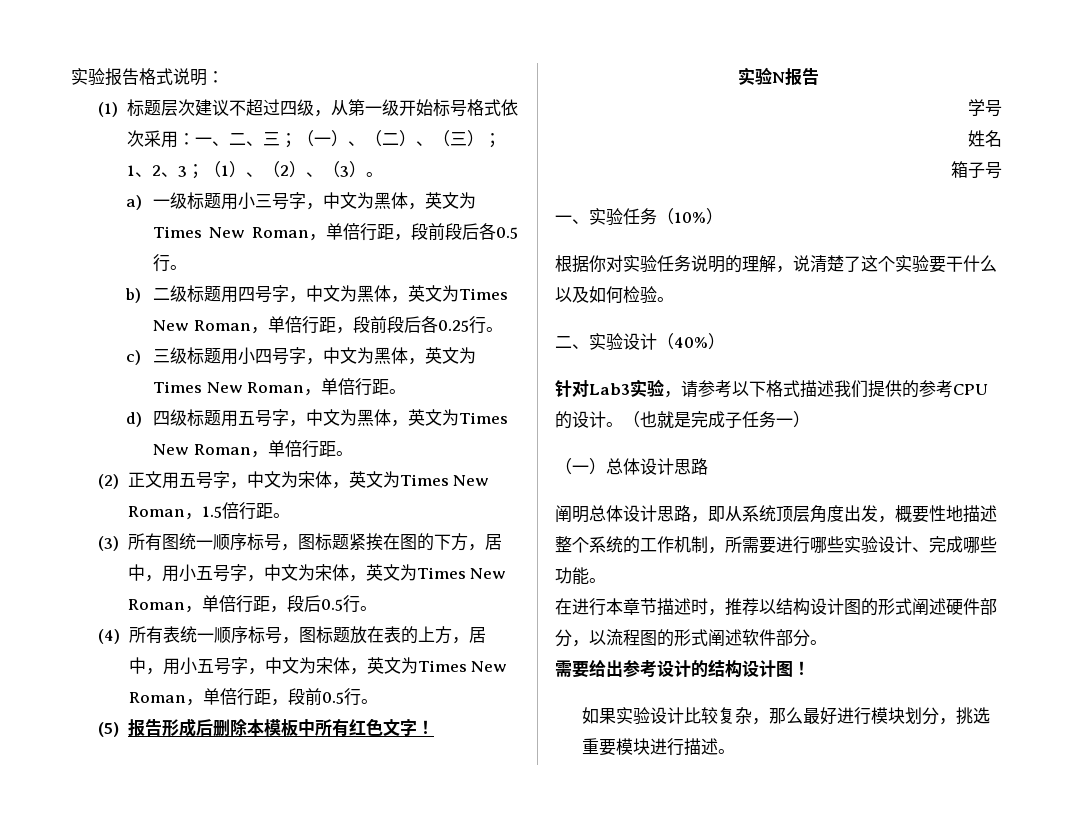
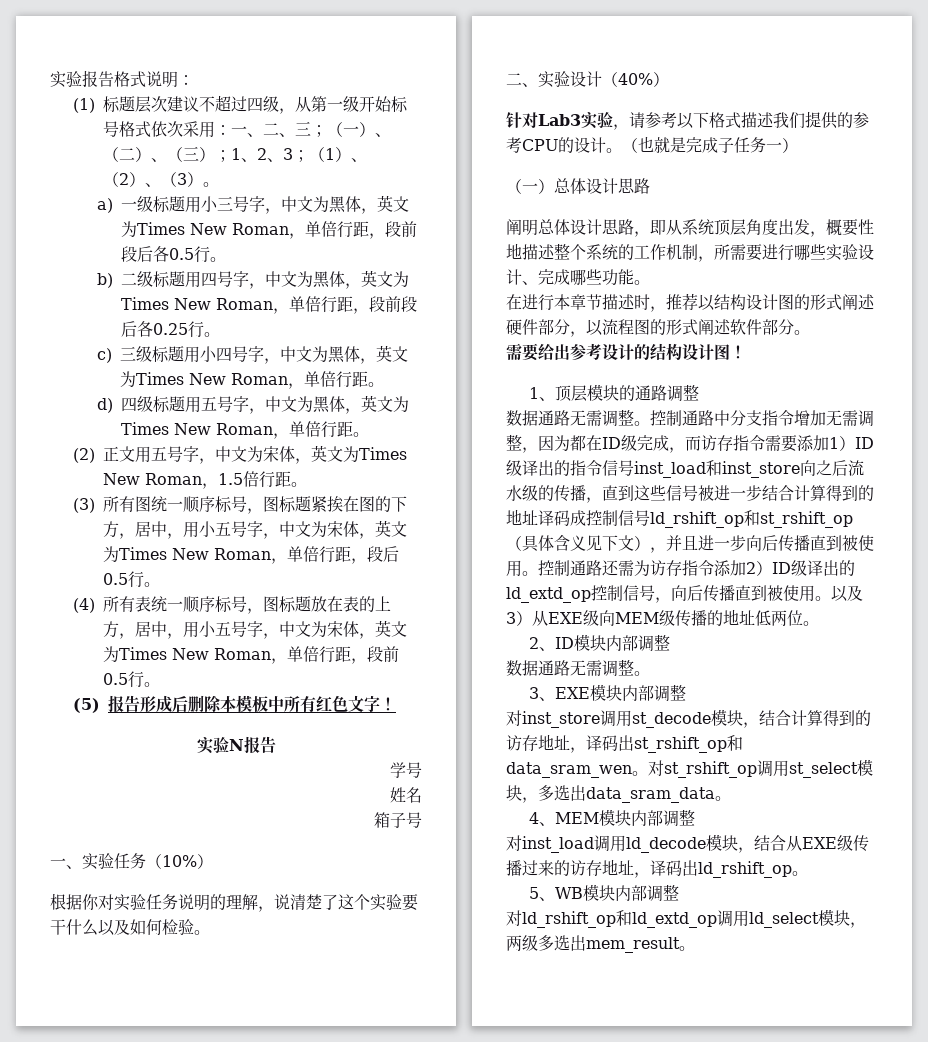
- 如果实验设计比较复杂，那么最好进行模块划分，挑选重要模块进行描述。
+ 1、顶层模块的通路调整
+ 数据通路无需调整。控制通路中分支指令增加无需调整，因为都在ID级完成，而访存指令需要添加1）ID级译出的指令信号inst_load和inst_store向之后流水级的传播，直到这些信号被进一步结合计算得到的地址译码成控制信号ld_rshift_op和st_rshift_op（具体含义见下文），并且进一步向后传播直到被使用。控制通路还需为访存指令添加2）ID级译出的ld_extd_op控制信号，向后传播直到被使用。以及3）从EXE级向MEM级传播的地址低两位。
+ 2、ID模块内部调整
+ 数据通路无需调整。
+ 3、EXE模块内部调整
+ 对inst_store调用st_decode模块，结合计算得到的访存地址，译码出st_rshift_op和data_sram_wen。对st_rshift_op调用st_select模块，多选出data_sram_data。
+ 4、MEM模块内部调整
+ 对inst_load调用ld_decode模块，结合从EXE级传播过来的访存地址，译码出ld_rshift_op。
+ 5、WB模块内部调整
+ 对ld_rshift_op和ld_extd_op调用ld_select模块，两级多选出mem_result。

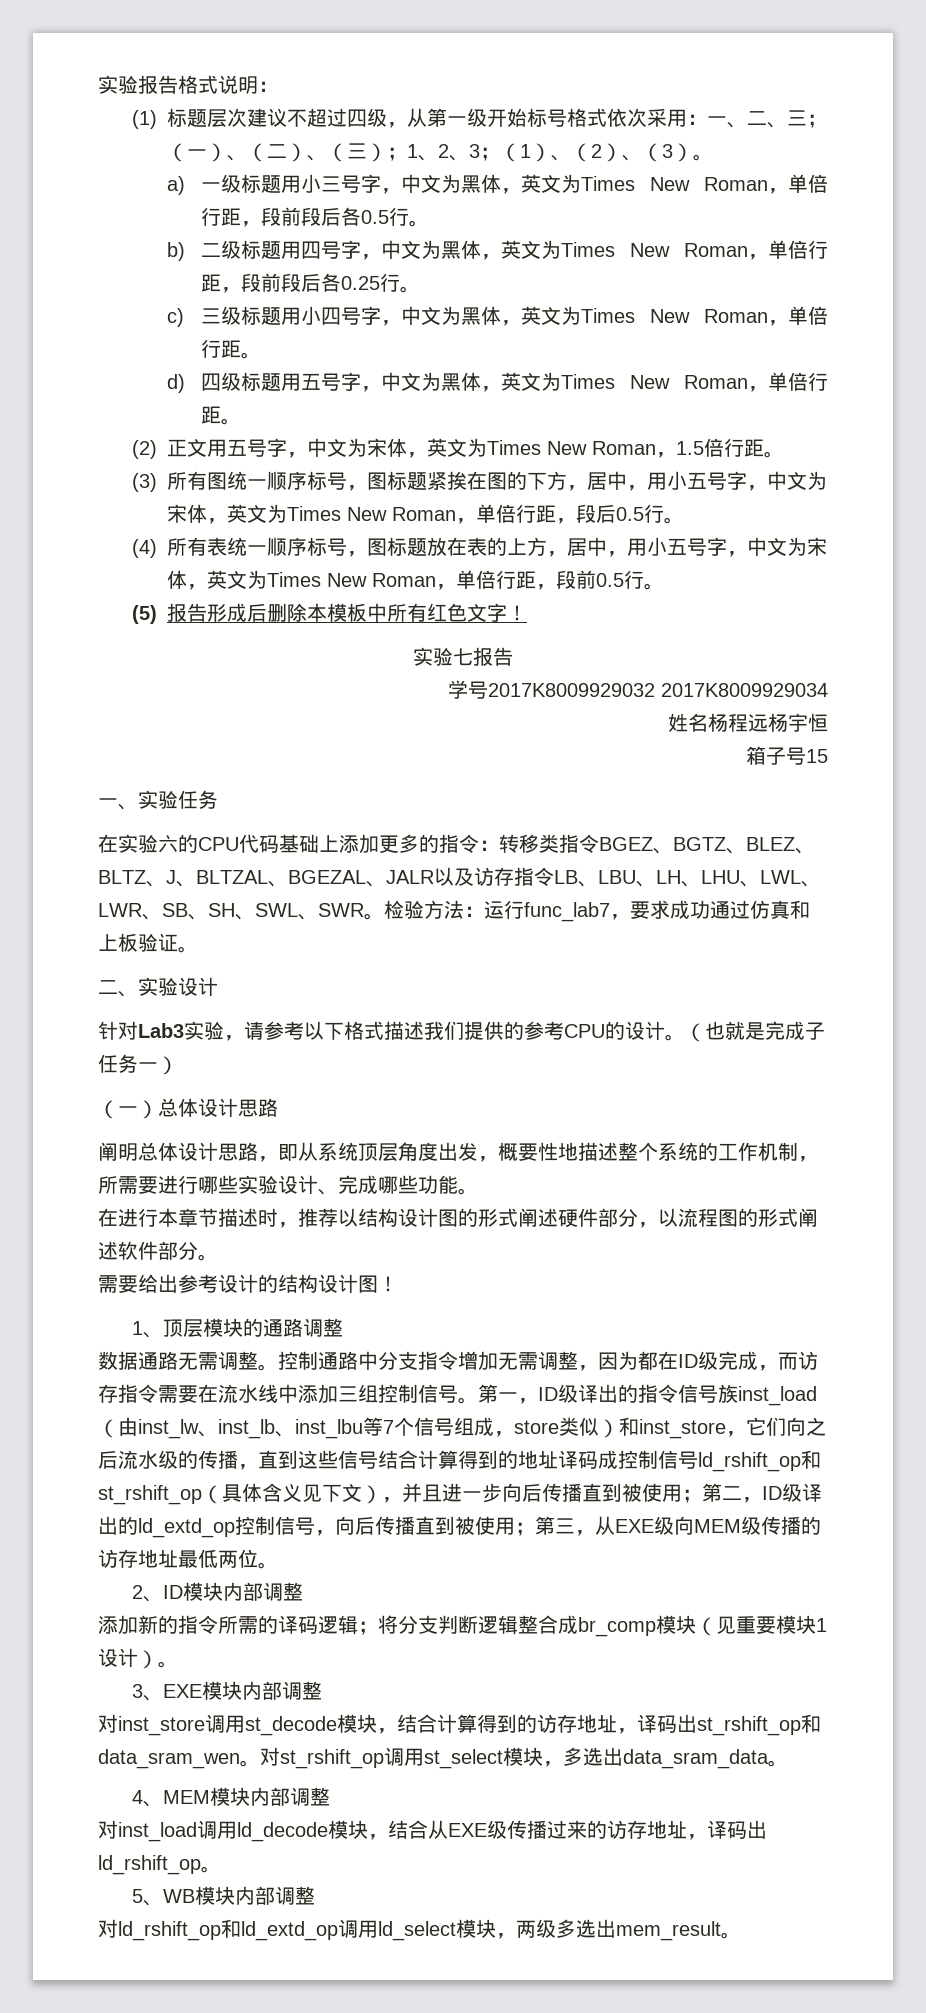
- 实验N报告
+ 实验七报告
- 学号
+ 学号2017K8009929032 2017K8009929034
- 姓名
+ 姓名杨程远杨宇恒
- 箱子号
+ 箱子号15
- 一、实验任务（10%）
- 根据你对实验任务说明的理解，说清楚了这个实验要干什么以及如何检验。
+ 一、实验任务
+ 在实验六的CPU代码基础上添加更多的指令：转移类指令BGEZ、BGTZ、BLEZ、BLTZ、J、BLTZAL、BGEZAL、JALR以及访存指令LB、LBU、LH、LHU、LWL、LWR、SB、SH、SWL、SWR。检验方法：运行func_lab7，要求成功通过仿真和上板验证。
- 二、实验设计（40%）
+ 二、实验设计
- 控制通路中分支指令增加无需调整，因为都在ID级完成，而访存指令需要添加1）ID级译出的指令信号inst_load和inst_store向之后流水级的传播，直到这些信号被进一步结合计算得到的地址译码成控制信号ld_rshift_op和st_rshift_op（具体含义见下文），并且进一步向后传播直到被使用。控制通路还需为访存指令添加2）ID级译出的ld_extd_op控制信号，向后传播直到被使用。以及3）从EXE级向MEM级传播的地址低两位。
+ 控制通路中分支指令增加无需调整，因为都在ID级完成，而访存指令需要在流水线中添加三组控制信号。第一，ID级译出的指令信号族inst_load（由inst_lw、inst_lb、inst_lbu等7个信号组成，store类似）和inst_store，它们向之后流水级的传播，直到这些信号结合计算得到的地址译码成控制信号ld_rshift_op和st_rshift_op（具体含义见下文），并且进一步向后传播直到被使用；第二，ID级译出的ld_extd_op控制信号，向后传播直到被使用；第三，从EXE级向MEM级传播的访存地址最低两位。
  2、ID模块内部调整
- 数据通路无需调整。
+ 添加新的指令所需的译码逻辑；将分支判断逻辑整合成br_comp模块（见重要模块1设计）。

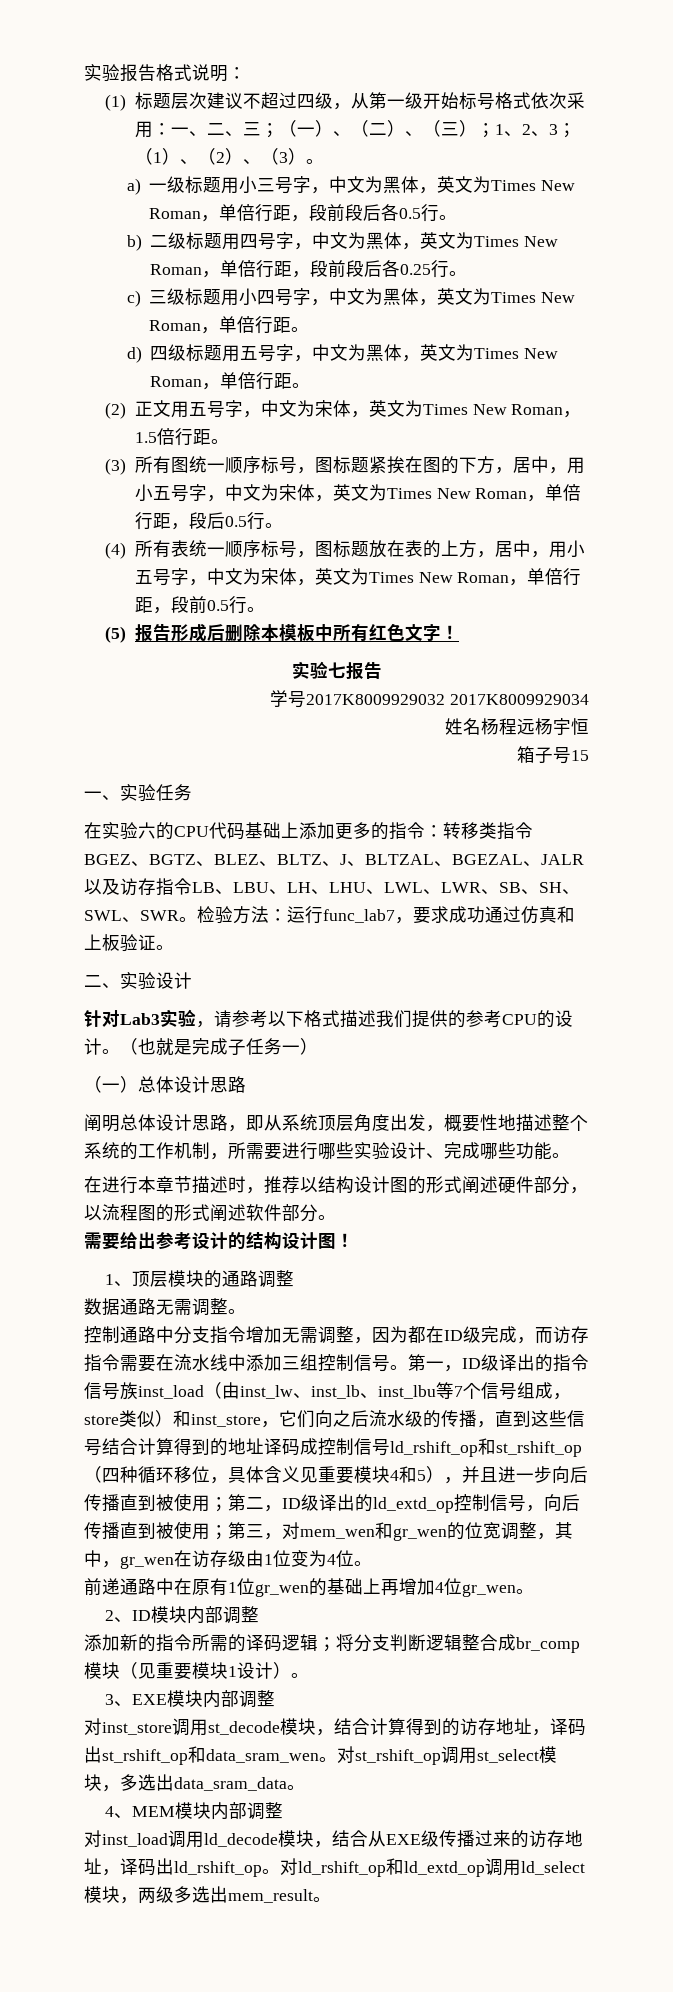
- 数据通路无需调整。控制通路中分支指令增加无需调整，因为都在ID级完成，而访存指令需要在流水线中添加三组控制信号。
+ 数据通路无需调整。
+ 控制通路中分支指令增加无需调整，因为都在ID级完成，而访存指令需要在流水线中添加三组控制信号。
- 第一，ID级译出的指令信号族inst_load（由inst_lw、inst_lb、inst_lbu等7个信号组成，store类似）和inst_store，它们向之后流水级的传播，直到这些信号结合计算得到的地址译码成控制信号ld_rshift_op和st_rshift_op（具体含义见下文），并且进一步向后传播直到被使用；
+ 第一，ID级译出的指令信号族inst_load（由inst_lw、inst_lb、inst_lbu等7个信号组成，store类似）和inst_store，它们向之后流水级的传播，直到这些信号结合计算得到的地址译码成控制信号ld_rshift_op和st_rshift_op（四种循环移位，具体含义见重要模块4和5），并且进一步向后传播直到被使用；
- 第三，从EXE级向MEM级传播的访存地址最低两位。
+ 第三，对mem_wen和gr_wen的位宽调整，其中，gr_wen在访存级由1位变为4位。
+ 前递通路中在原有1位gr_wen的基础上再增加4位gr_wen。
- 对inst_load调用ld_decode模块，结合从EXE级传播过来的访存地址，译码出ld_rshift_op。
- 5、WB模块内部调整
- 对ld_rshift_op和ld_extd_op调用ld_select模块，两级多选出mem_result。
+ 对inst_load调用ld_decode模块，结合从EXE级传播过来的访存地址，译码出ld_rshift_op。对ld_rshift_op和ld_extd_op调用ld_select模块，两级多选出mem_result。

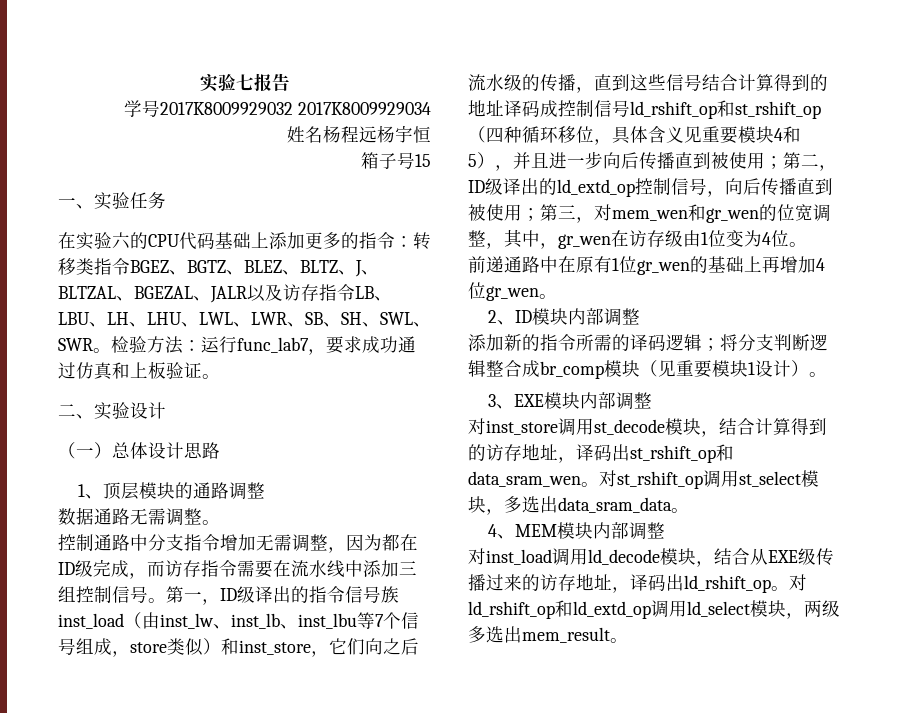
- 实验报告格式说明：
- (1)标题层次建议不超过四级，从第一级开始标号格式依次采用：一、二、三；（一）、（二）、（三）；1、2、3；（1）、（2）、（3）。
- a)一级标题用小三号字，中文为黑体，英文为Times New Roman，单倍行距，段前段后各0.5行。
- b)二级标题用四号字，中文为黑体，英文为Times New Roman，单倍行距，段前段后各0.25行。
- c)三级标题用小四号字，中文为黑体，英文为Times New Roman，单倍行距。
- d)四级标题用五号字，中文为黑体，英文为Times New Roman，单倍行距。
- (2)正文用五号字，中文为宋体，英文为Times New Roman，1.5倍行距。
- (3)所有图统一顺序标号，图标题紧挨在图的下方，居中，用小五号字，中文为宋体，英文为Times New Roman，单倍行距，段后0.5行。
- (4)所有表统一顺序标号，图标题放在表的上方，居中，用小五号字，中文为宋体，英文为Times New Roman，单倍行距，段前0.5行。
- (5)报告形成后删除本模板中所有红色文字！
- 针对Lab3实验，请参考以下格式描述我们提供的参考CPU的设计。（也就是完成子任务一）
- 阐明总体设计思路，即从系统顶层角度出发，概要性地描述整个系统的工作机制，所需要进行哪些实验设计、完成哪些功能。
- 在进行本章节描述时，推荐以结构设计图的形式阐述硬件部分，以流程图的形式阐述软件部分。
- 需要给出参考设计的结构设计图！

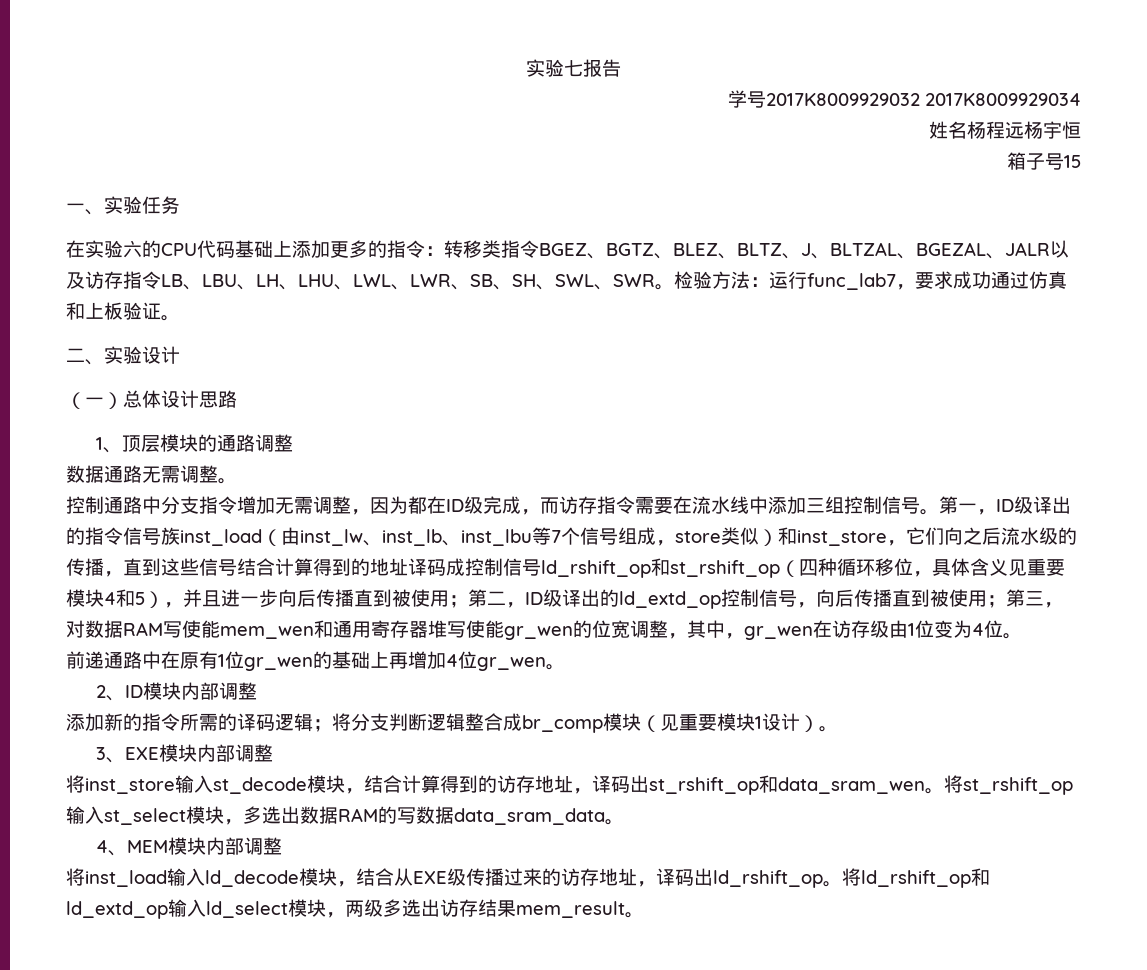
- 第三，对mem_wen和gr_wen的位宽调整，其中，gr_wen在访存级由1位变为4位。
+ 第三，对数据RAM写使能mem_wen和通用寄存器堆写使能gr_wen的位宽调整，其中，gr_wen在访存级由1位变为4位。
- 对inst_store调用st_decode模块，结合计算得到的访存地址，译码出st_rshift_op和data_sram_wen。
+ 将inst_store输入st_decode模块，结合计算得到的访存地址，译码出st_rshift_op和data_sram_wen。
- 对st_rshift_op调用st_select模块，多选出data_sram_data。
+ 将st_rshift_op输入st_select模块，多选出数据RAM的写数据data_sram_data。
- 对inst_load调用ld_decode模块，结合从EXE级传播过来的访存地址，译码出ld_rshift_op。
+ 将inst_load输入ld_decode模块，结合从EXE级传播过来的访存地址，译码出ld_rshift_op。
- 对ld_rshift_op和ld_extd_op调用ld_select模块，两级多选出mem_result。
+ 将ld_rshift_op和ld_extd_op输入ld_select模块，两级多选出访存结果mem_result。

